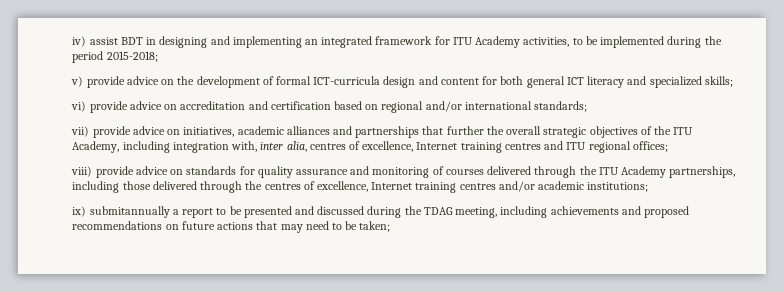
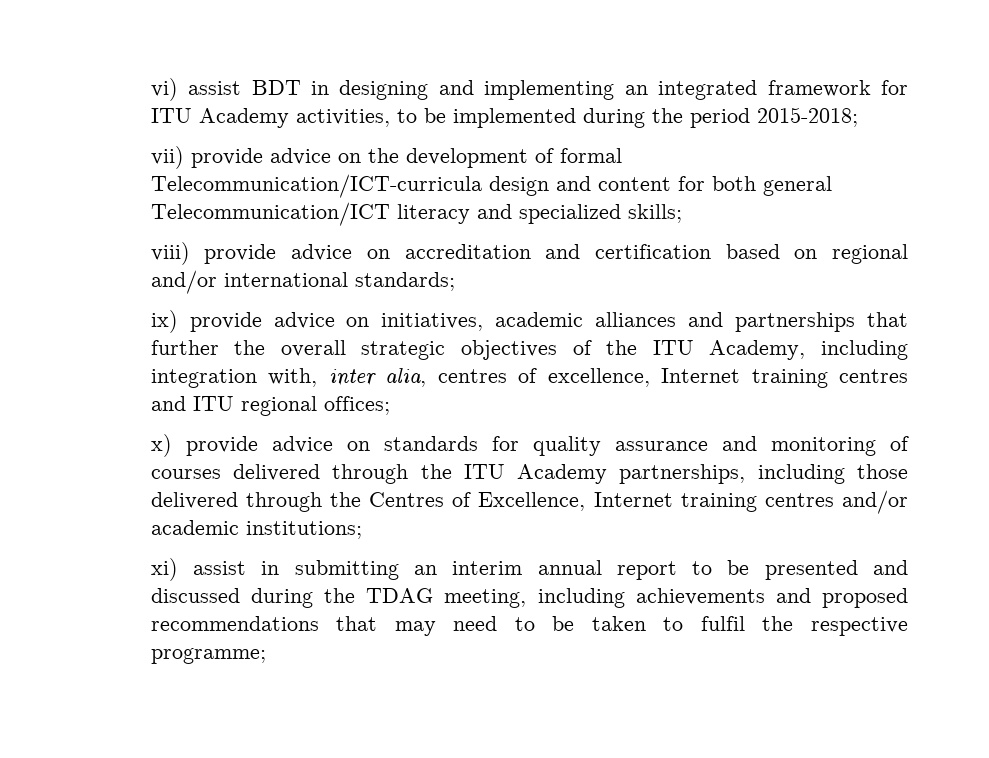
- iv) assist BDT in designing and implementing an integrated framework for ITU Academy activities, to be implemented during the period 2015-2018;
+ vi) assist BDT in designing and implementing an integrated framework for ITU Academy activities, to be implemented during the period 2015-2018;
- v) provide advice on the development of formal ICT-curricula design and content for both general ICT literacy and specialized skills;
+ vii) provide advice on the development of formal Telecommunication/ICT-curricula design and content for both general Telecommunication/ICT literacy and specialized skills;
- vi) provide advice on accreditation and certification based on regional and/or international standards;
+ viii) provide advice on accreditation and certification based on regional and/or international standards;
- vii) provide advice on initiatives, academic alliances and partnerships that further the overall strategic objectives of the ITU Academy, including integration with, inter alia, centres of excellence, Internet training centres and ITU regional offices;
+ ix) provide advice on initiatives, academic alliances and partnerships that further the overall strategic objectives of the ITU Academy, including integration with, inter alia, centres of excellence, Internet training centres and ITU regional offices;
- viii) provide advice on standards for quality assurance and monitoring of courses delivered through the ITU Academy partnerships, including those delivered through the centres of excellence, Internet training centres and/or academic institutions;
+ x) provide advice on standards for quality assurance and monitoring of courses delivered through the ITU Academy partnerships, including those delivered through the Centres of Excellence, Internet training centres and/or academic institutions;
- ix) submitannually a report to be presented and discussed during the TDAG meeting, including achievements and proposed recommendations on future actions that may need to be taken;
+ xi) assist in submitting an interim annual report to be presented and discussed during the TDAG meeting, including achievements and proposed recommendations that may need to be taken to fulfil the respective programme;

